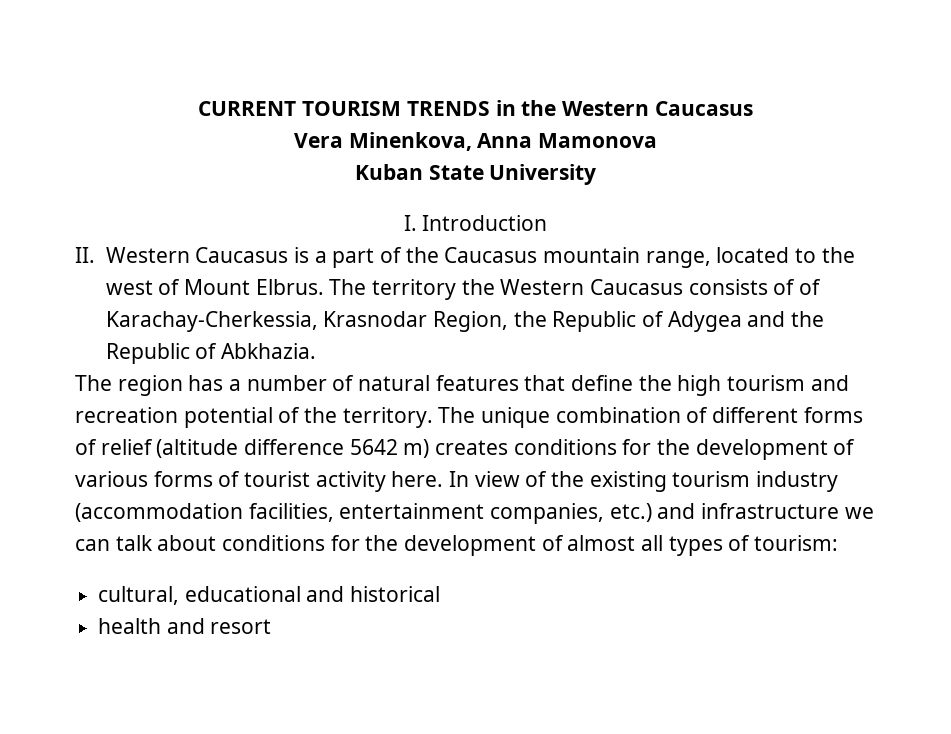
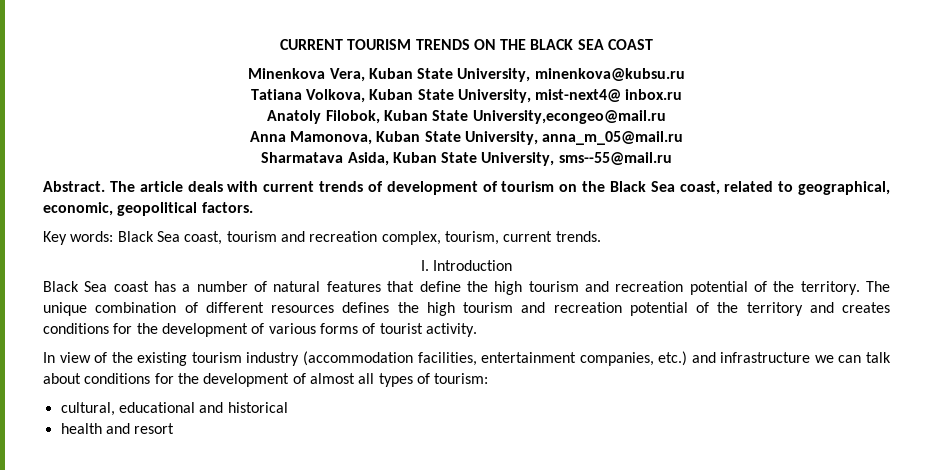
- CURRENT TOURISM TRENDS in the Western Caucasus
- Vera Minenkova, Anna Mamonova
- Kuban State University
+ CURRENT TOURISM TRENDS ON THE BLACK SEA COAST
+ Minenkova Vera, Kuban State University, minenkova@kubsu.ru
+ Tatiana Volkova, Kuban State University, mist-next4@ inbox.ru
+ Anatoly Filobok, Kuban State University,econgeo@mail.ru
+ Anna Mamonova, Kuban State University, anna_m_05@mail.ru
+ Sharmatava Asida, Kuban State University, sms--55@mail.ru
+ Abstract. The article deals with current trends of development of tourism on the Black Sea coast, related to geographical, economic, geopolitical factors.
+ Key words: Black Sea coast, tourism and recreation complex, tourism, current trends.
  I. Introduction
- II. Western Caucasus is a part of the Caucasus mountain range, located to the west of Mount Elbrus. The territory the Western Caucasus consists of of Karachay-Cherkessia, Krasnodar Region, the Republic of Adygea and the Republic of Abkhazia.
- The region has a number of natural features that define the high tourism and recreation potential of the territory.
+ Black Sea coast has a number of natural features that define the high tourism and recreation potential of the territory.
- The unique combination of different forms of relief (altitude difference 5642 m) creates conditions for the development of various forms of tourist activity here. In view of the existing tourism industry (accommodation facilities, entertainment companies, etc.) and infrastructure we can talk about conditions for the development of almost all types of tourism:
+ The unique combination of different resources defines the high tourism and recreation potential of the territory and creates conditions for the development of various forms of tourist activity.
+ In view of the existing tourism industry (accommodation facilities, entertainment companies, etc.) and infrastructure we can talk about conditions for the development of almost all types of tourism:

